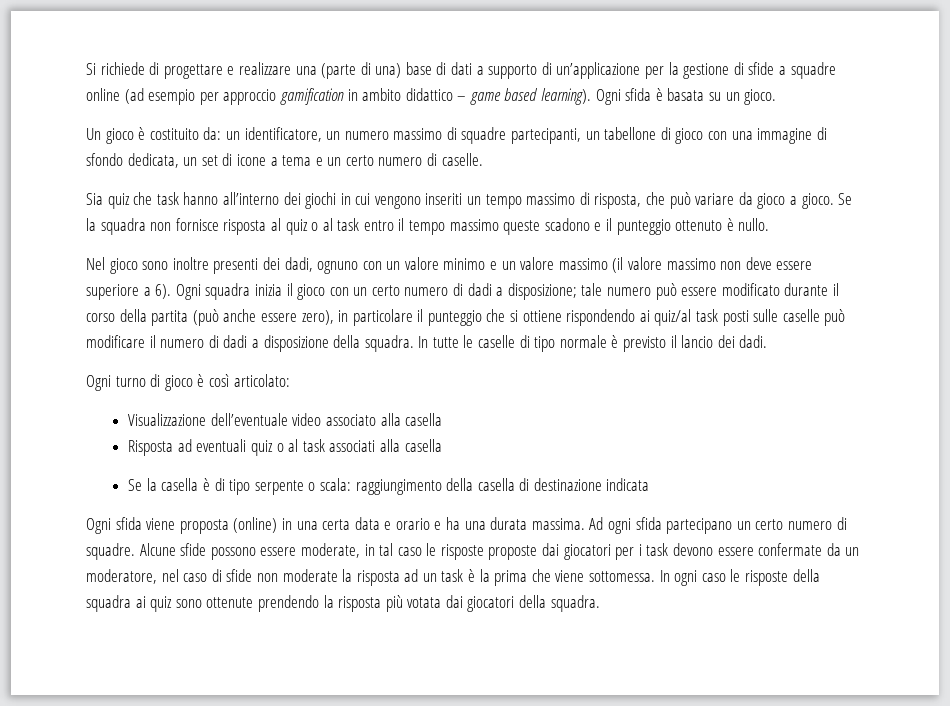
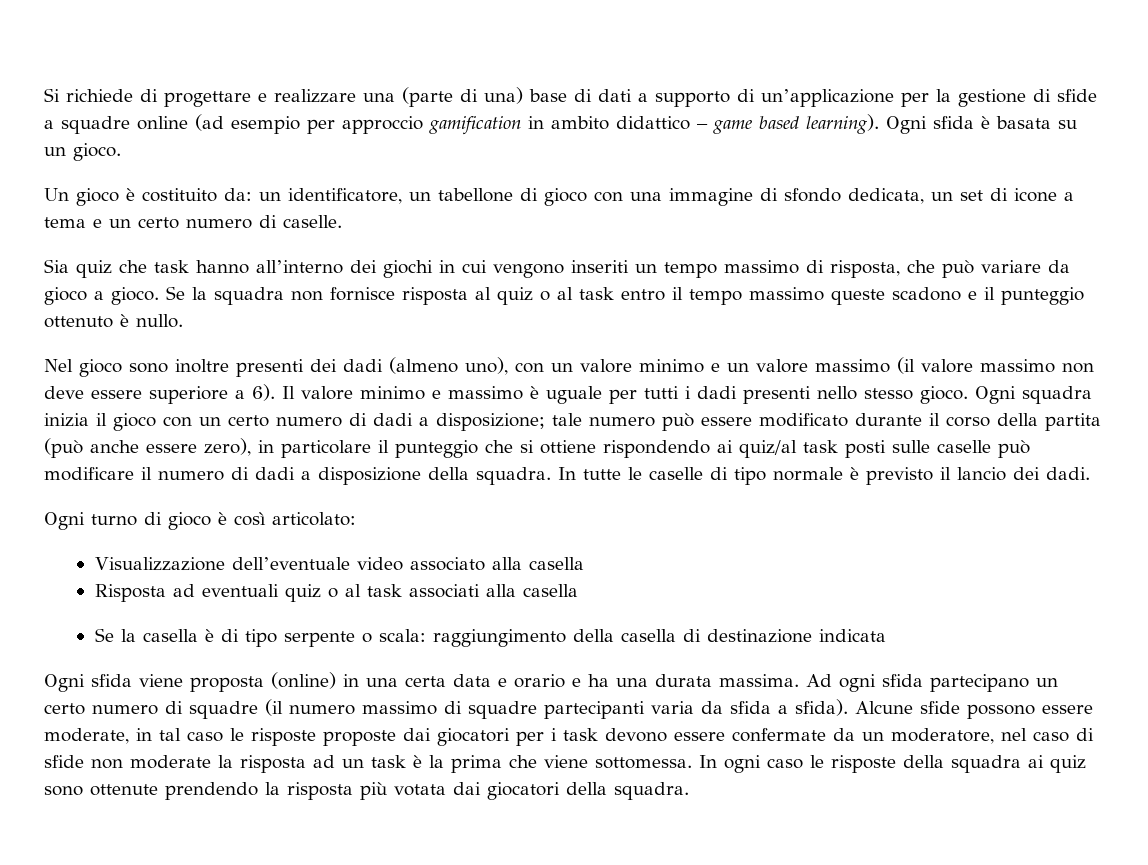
- Un gioco è costituito da: un identificatore, un numero massimo di squadre partecipanti, un tabellone di gioco con una immagine di sfondo dedicata, un set di icone a tema e un certo numero di caselle.
+ Un gioco è costituito da: un identificatore, un tabellone di gioco con una immagine di sfondo dedicata, un set di icone a tema e un certo numero di caselle.
- Nel gioco sono inoltre presenti dei dadi, ognuno con un valore minimo e un valore massimo (il valore massimo non deve essere superiore a 6).
+ Nel gioco sono inoltre presenti dei dadi (almeno uno), con un valore minimo e un valore massimo (il valore massimo non deve essere superiore a 6).
+ Il valore minimo e massimo è uguale per tutti i dadi presenti nello stesso gioco.
- Ad ogni sfida partecipano un certo numero di squadre.
+ Ad ogni sfida partecipano un certo numero di squadre (il numero massimo di squadre partecipanti varia da sfida a sfida).

